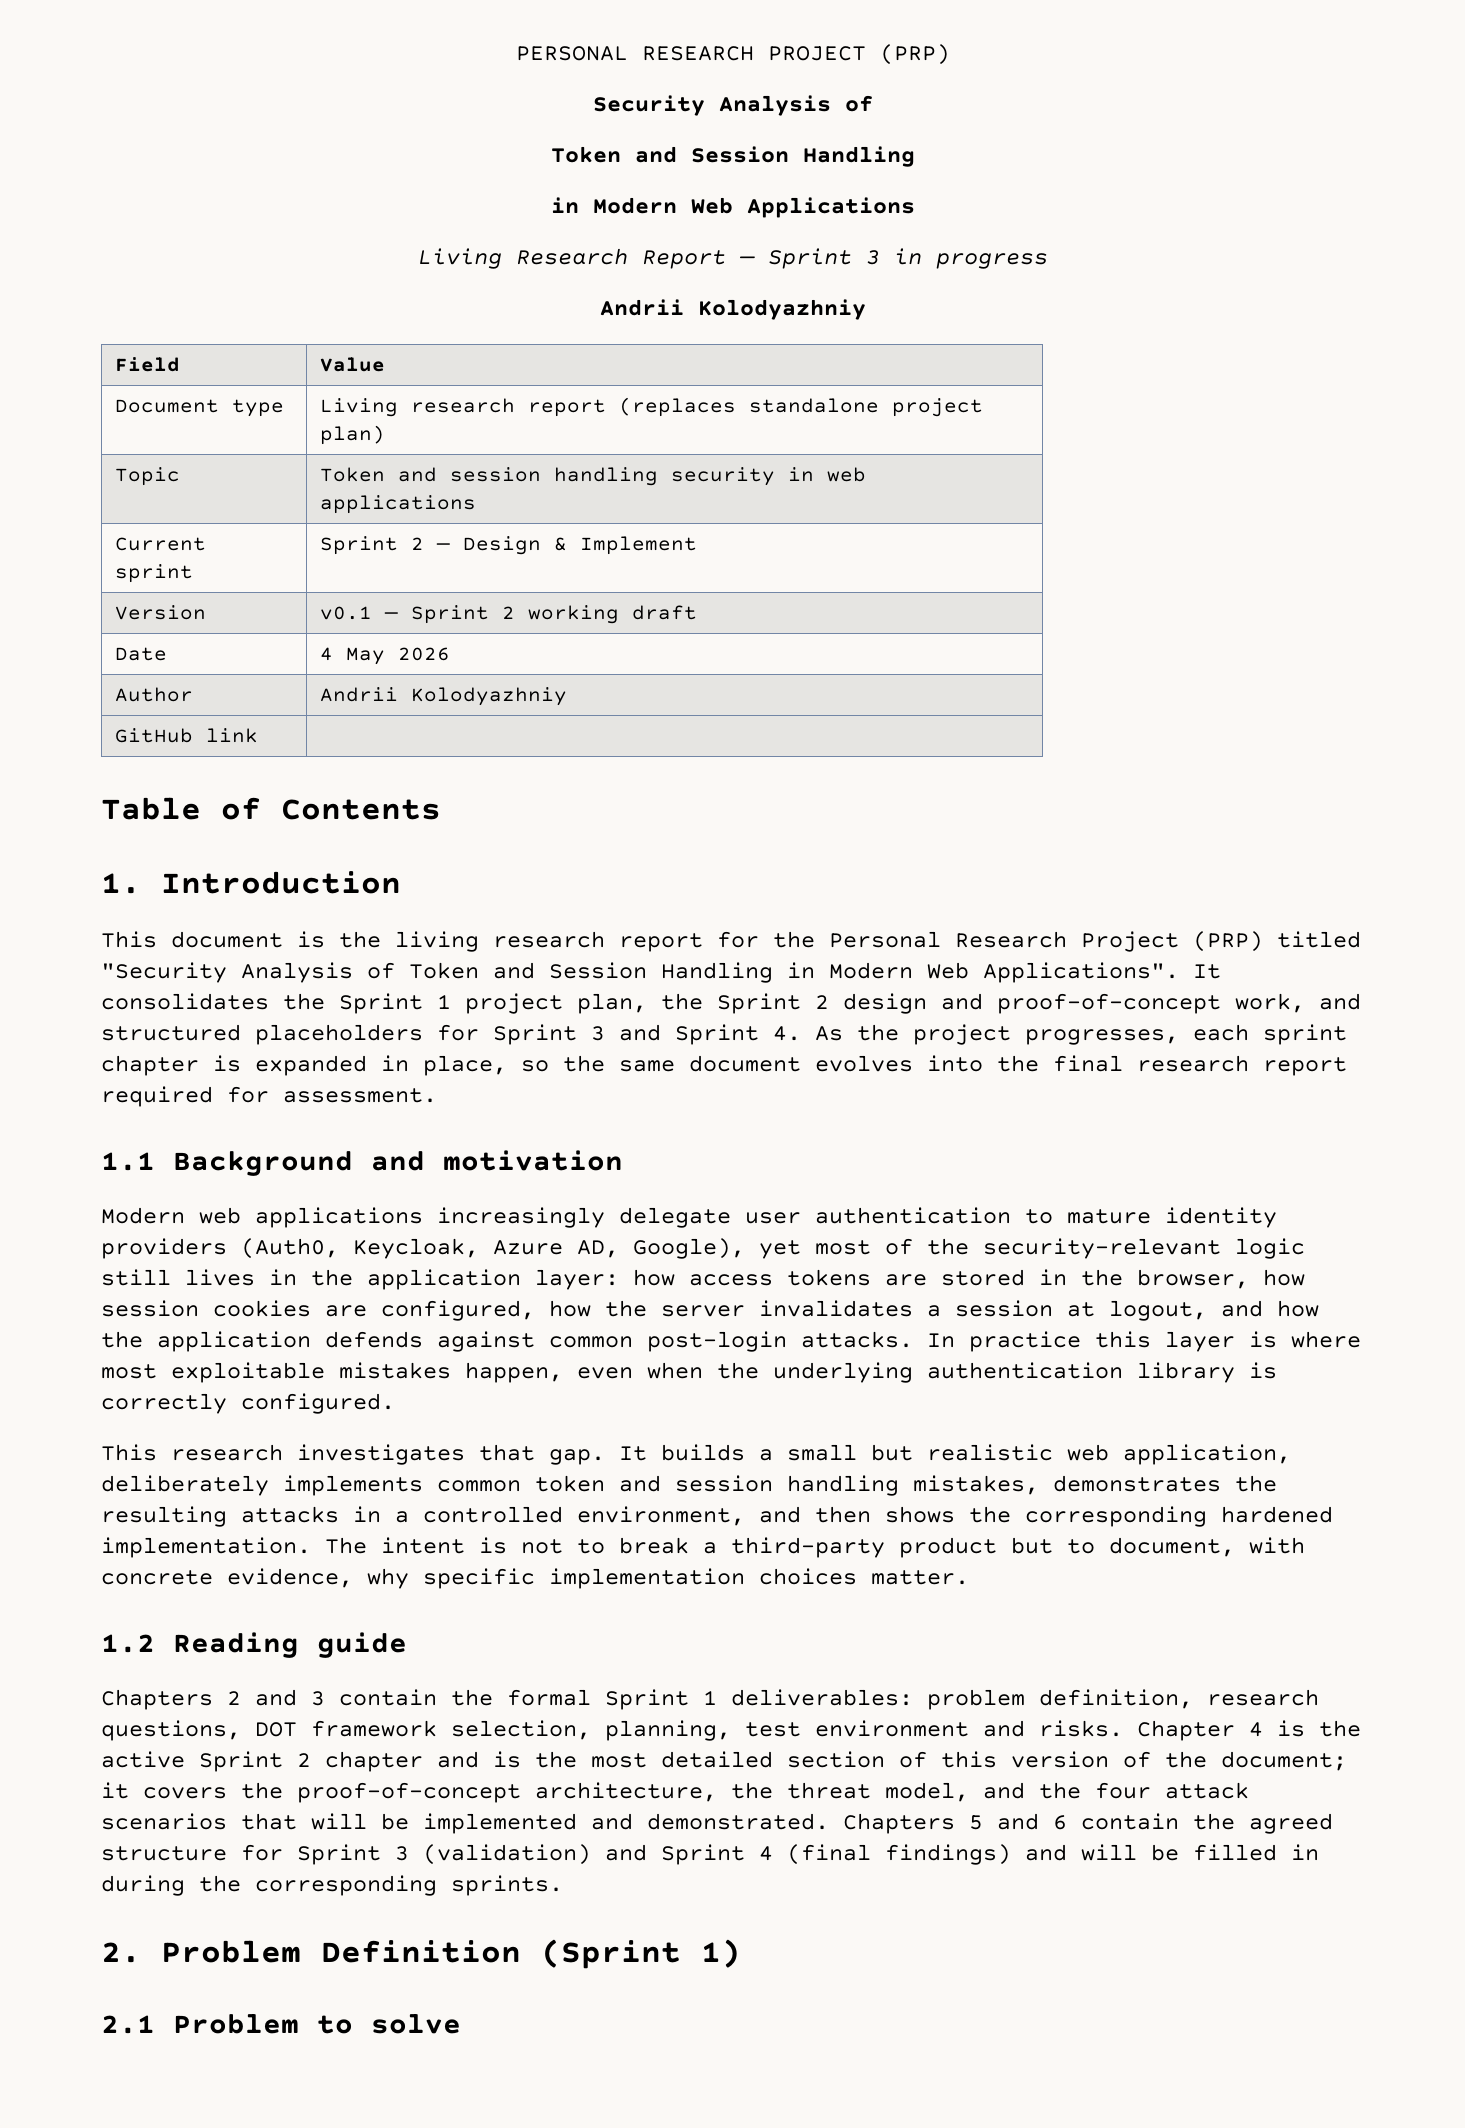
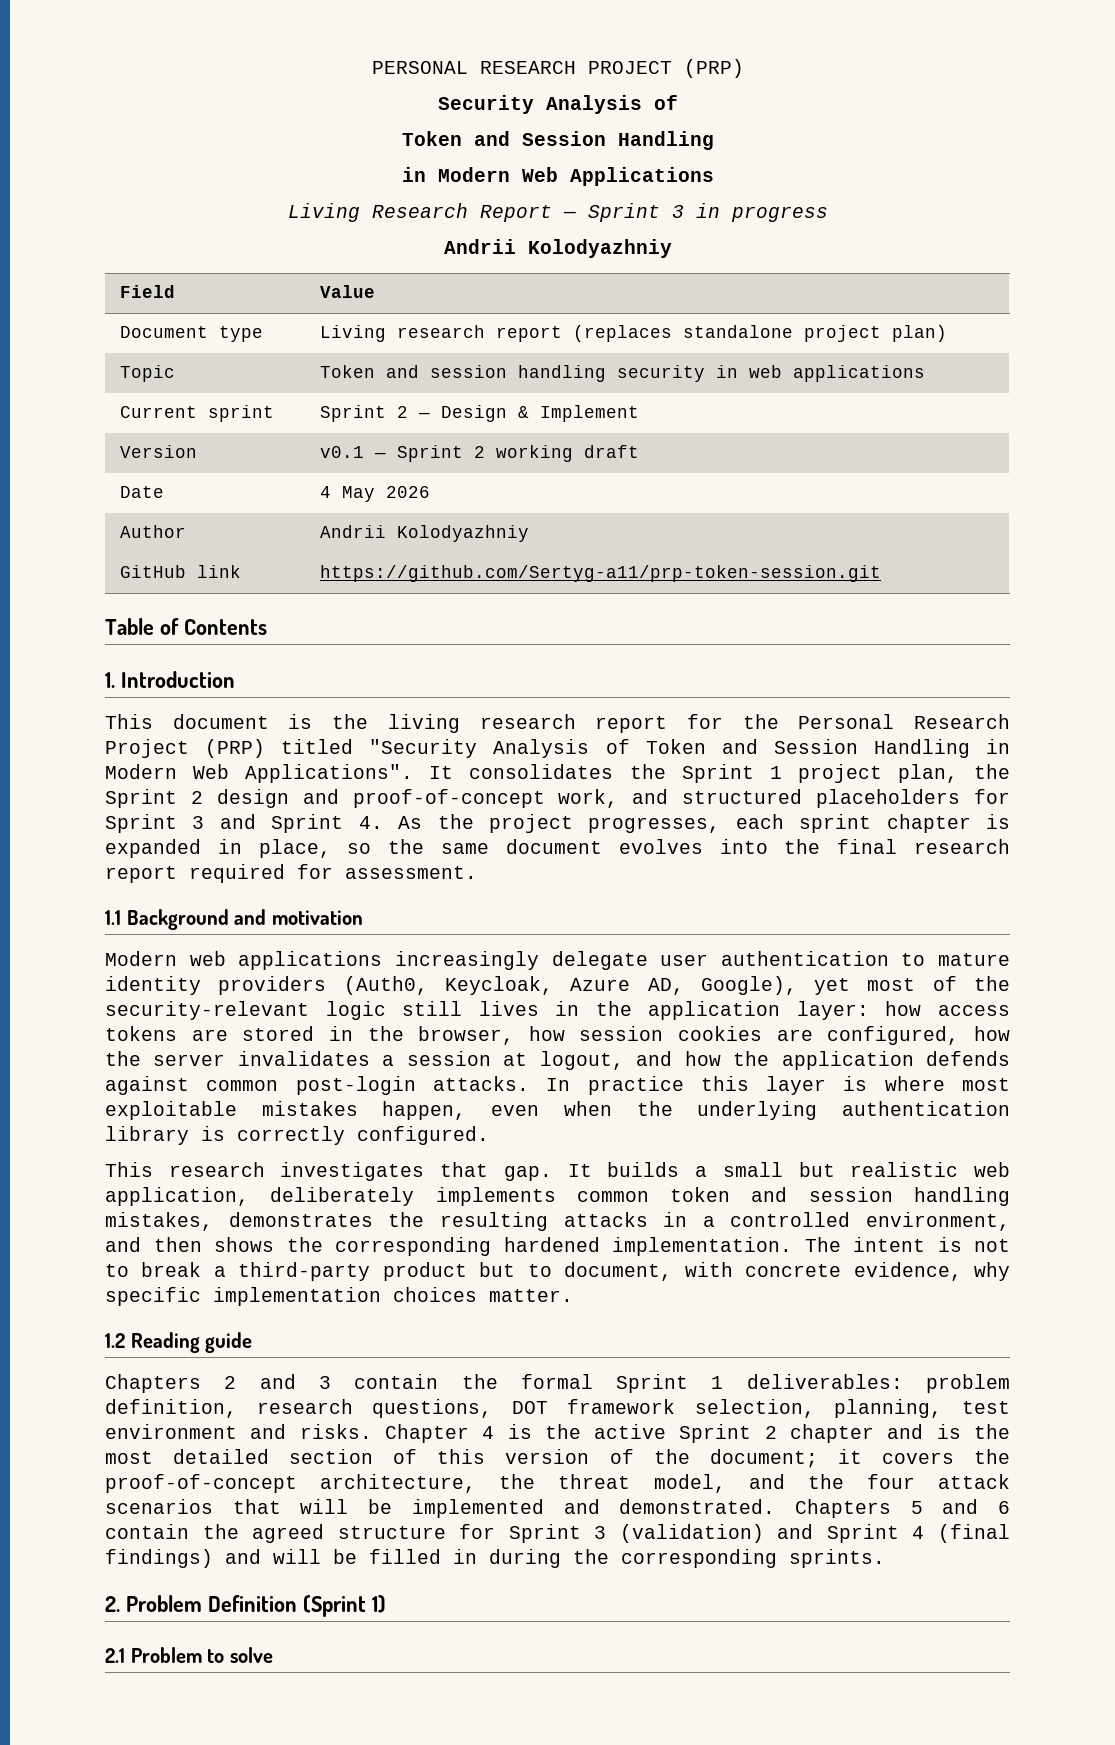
- GitHub link |
+ GitHub link | https://github.com/Sertyg-a11/prp-token-session.git

